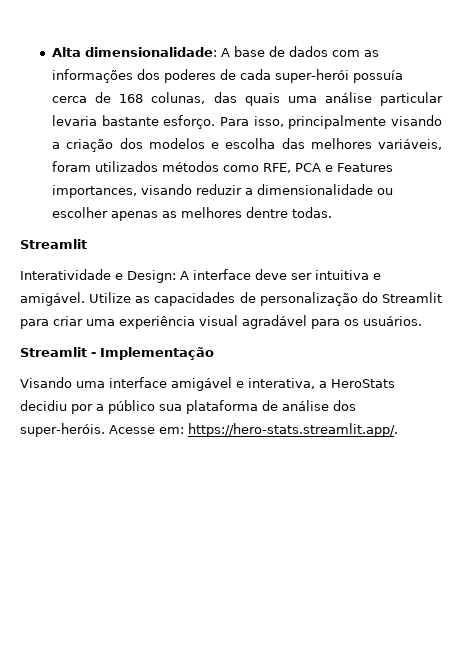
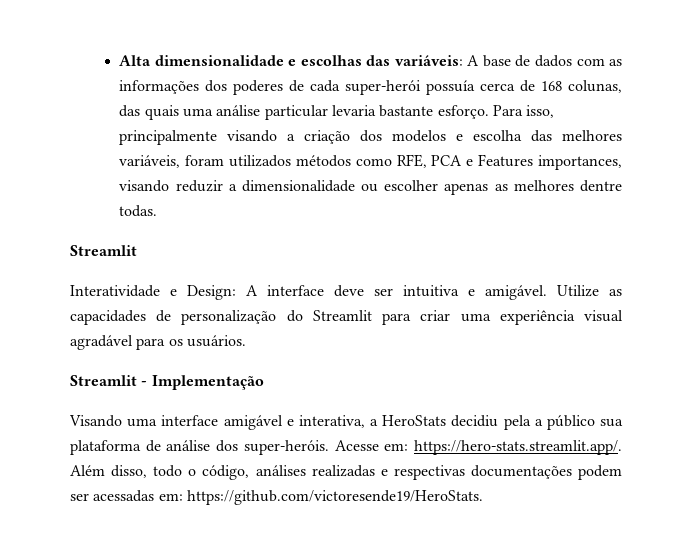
- Alta dimensionalidade: A base de dados com as informações dos poderes de cada super-herói possuía cerca de 168 colunas, das quais uma análise particular levaria bastante esforço.
+ Alta dimensionalidade e escolhas das variáveis: A base de dados com as informações dos poderes de cada super-herói possuía cerca de 168 colunas, das quais uma análise particular levaria bastante esforço.
- Visando uma interface amigável e interativa, a HeroStats decidiu por a público sua plataforma de análise dos super-heróis.
+ Visando uma interface amigável e interativa, a HeroStats decidiu pela a público sua plataforma de análise dos super-heróis.
- Acesse em: https://hero-stats.streamlit.app/.
+ Acesse em: https://hero-stats.streamlit.app/. Além disso, todo o código, análises realizadas e respectivas documentações podem ser acessadas em: https://github.com/victoresende19/HeroStats.

